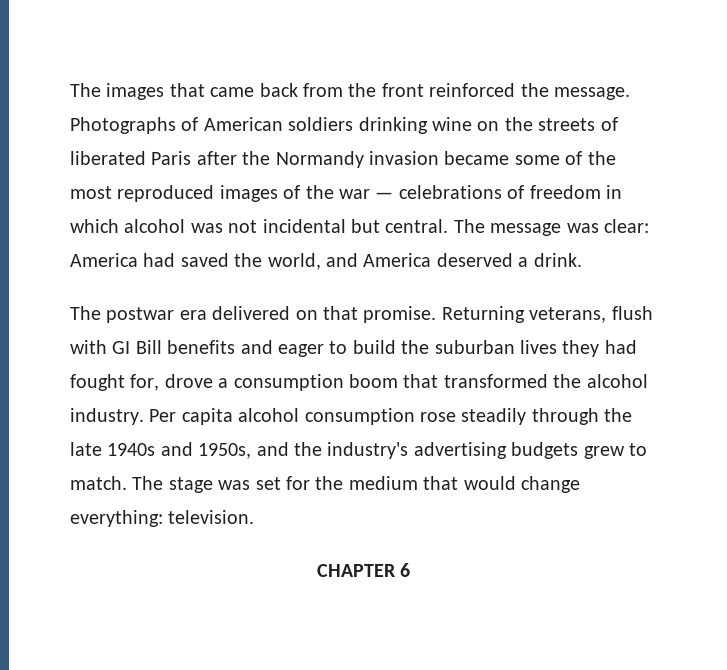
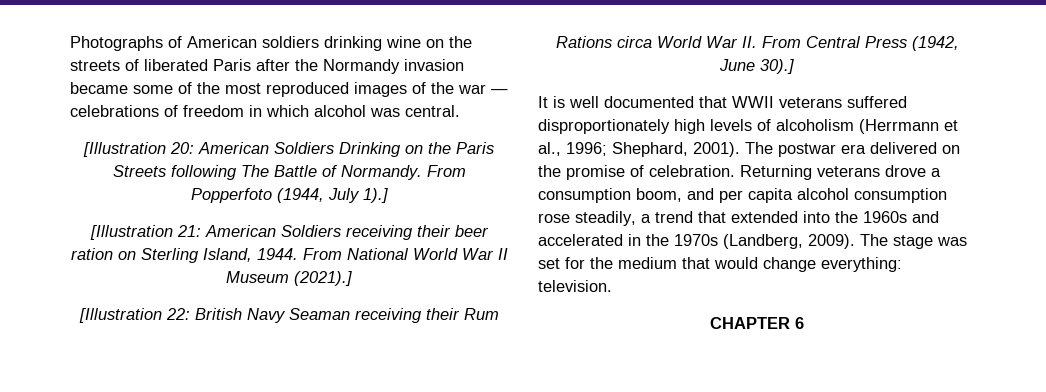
- The images that came back from the front reinforced the message. Photographs of American soldiers drinking wine on the streets of liberated Paris after the Normandy invasion became some of the most reproduced images of the war — celebrations of freedom in which alcohol was not incidental but central. The message was clear: America had saved the world, and America deserved a drink.
- The postwar era delivered on that promise. Returning veterans, flush with GI Bill benefits and eager to build the suburban lives they had fought for, drove a consumption boom that transformed the alcohol industry. Per capita alcohol consumption rose steadily through the late 1940s and 1950s, and the industry's advertising budgets grew to match.
+ Photographs of American soldiers drinking wine on the streets of liberated Paris after the Normandy invasion became some of the most reproduced images of the war — celebrations of freedom in which alcohol was central.
+ [Illustration 20: American Soldiers Drinking on the Paris Streets following The Battle of Normandy. From Popperfoto (1944, July 1).]
+ [Illustration 21: American Soldiers receiving their beer ration on Sterling Island, 1944. From National World War II Museum (2021).]
+ [Illustration 22: British Navy Seaman receiving their Rum Rations circa World War II. From Central Press (1942, June 30).]
+ It is well documented that WWII veterans suffered disproportionately high levels of alcoholism (Herrmann et al., 1996; Shephard, 2001). The postwar era delivered on the promise of celebration. Returning veterans drove a consumption boom, and per capita alcohol consumption rose steadily, a trend that extended into the 1960s and accelerated in the 1970s (Landberg, 2009).

